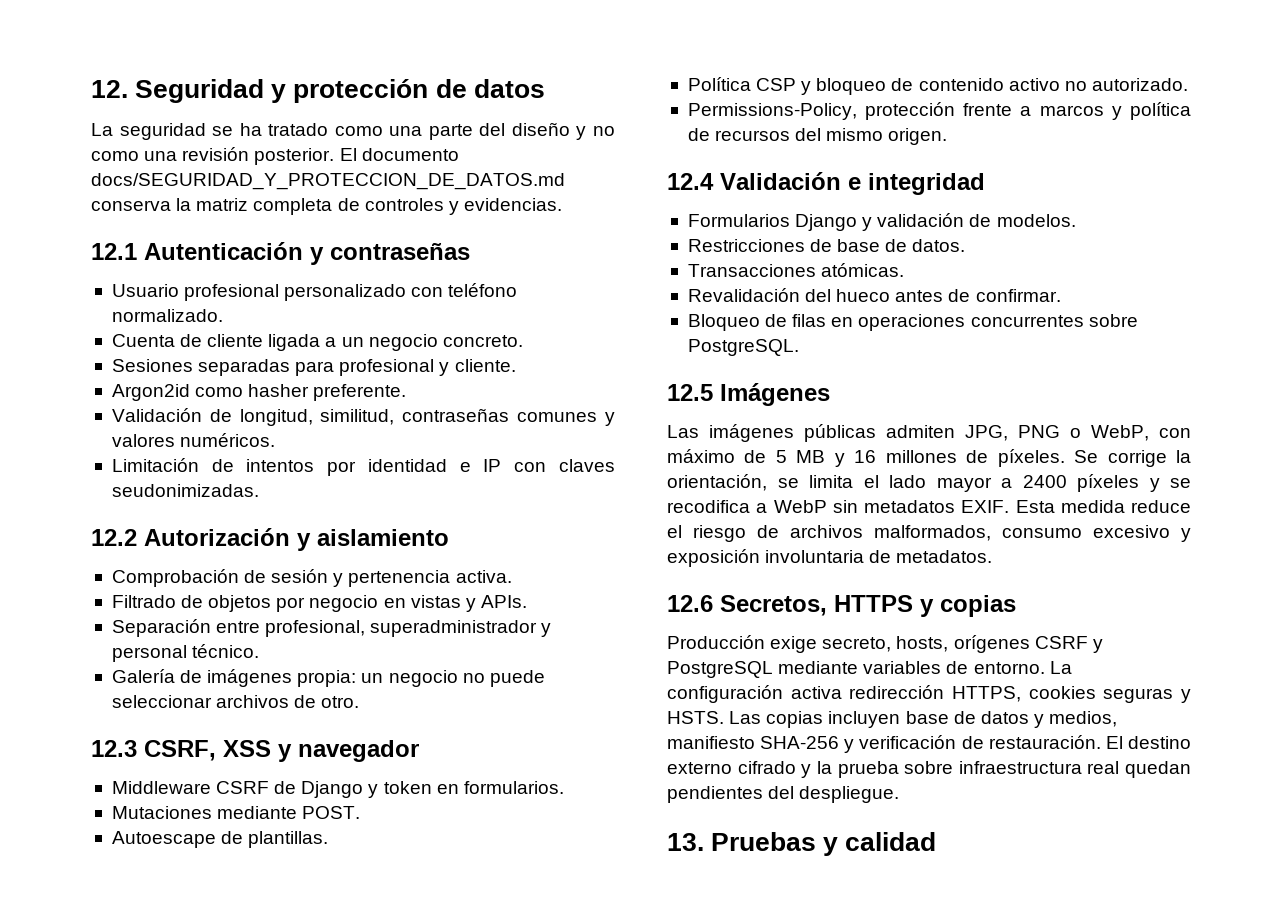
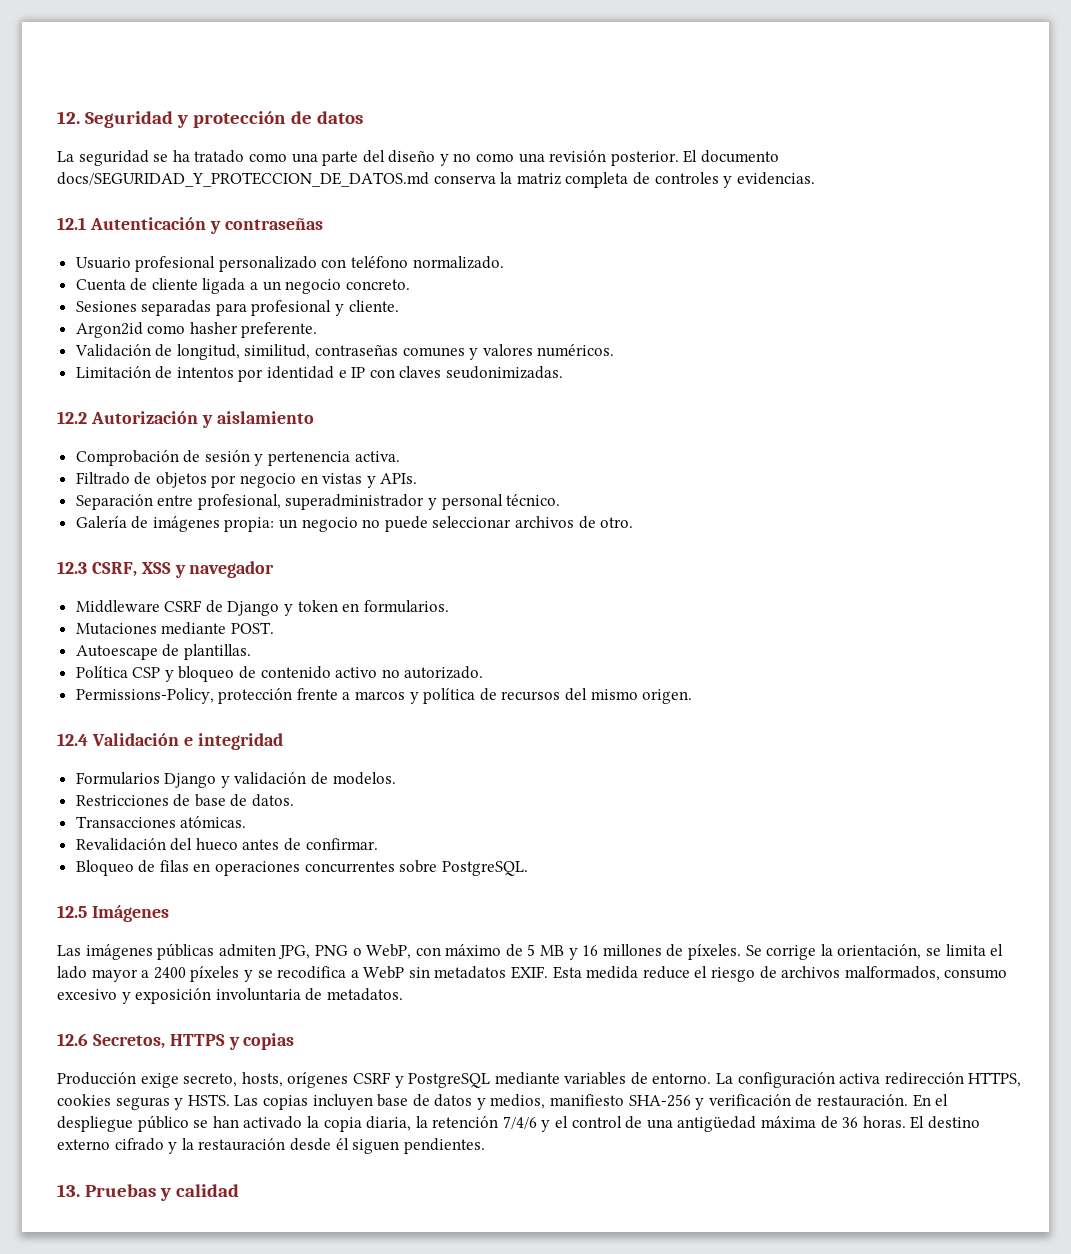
+ En el despliegue público se han activado la copia diaria, la retención 7/4/6 y el control de una antigüedad máxima de 36 horas.
- El destino externo cifrado y la prueba sobre infraestructura real quedan pendientes del despliegue.
+ El destino externo cifrado y la restauración desde él siguen pendientes.

